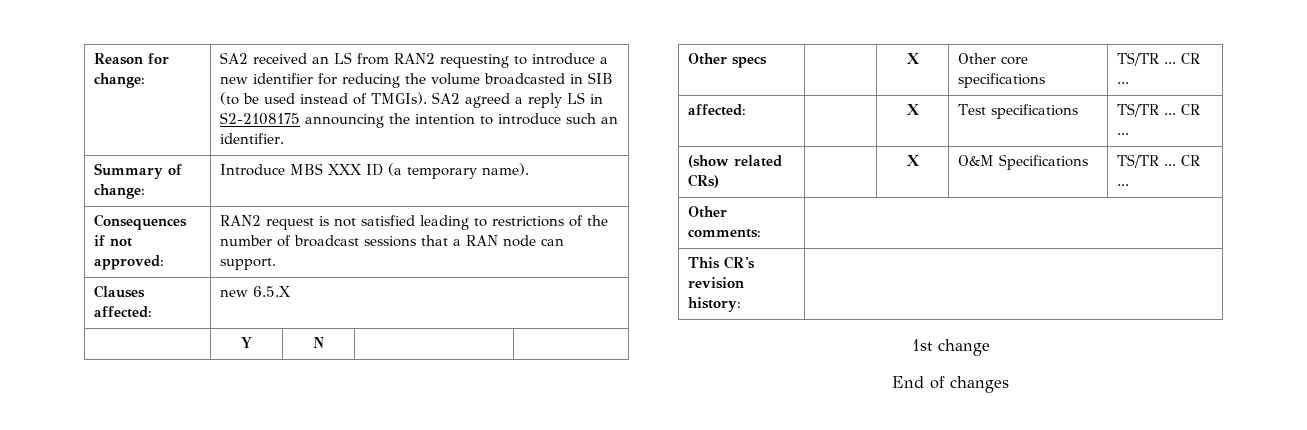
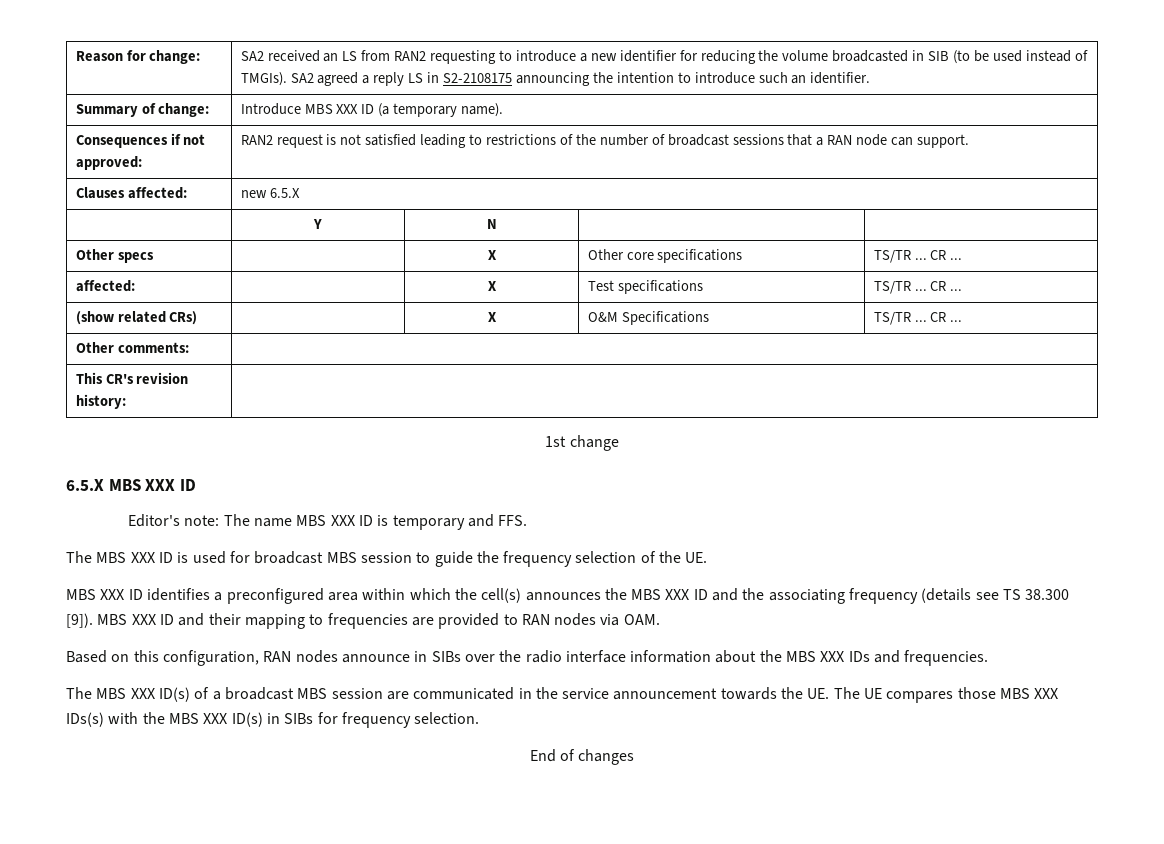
+ 6.5.X MBS XXX ID
+ Editor's note: The name MBS XXX ID is temporary and FFS.
+ The MBS XXX ID is used for broadcast MBS session to guide the frequency selection of the UE.
+ MBS XXX ID identifies a preconfigured area within which the cell(s) announces the MBS XXX ID and the associating frequency (details see TS 38.300 [9]). MBS XXX ID and their mapping to frequencies are provided to RAN nodes via OAM.
+ Based on this configuration, RAN nodes announce in SIBs over the radio interface information about the MBS XXX IDs and frequencies.
+ The MBS XXX ID(s) of a broadcast MBS session are communicated in the service announcement towards the UE. The UE compares those MBS XXX IDs(s) with the MBS XXX ID(s) in SIBs for frequency selection.

